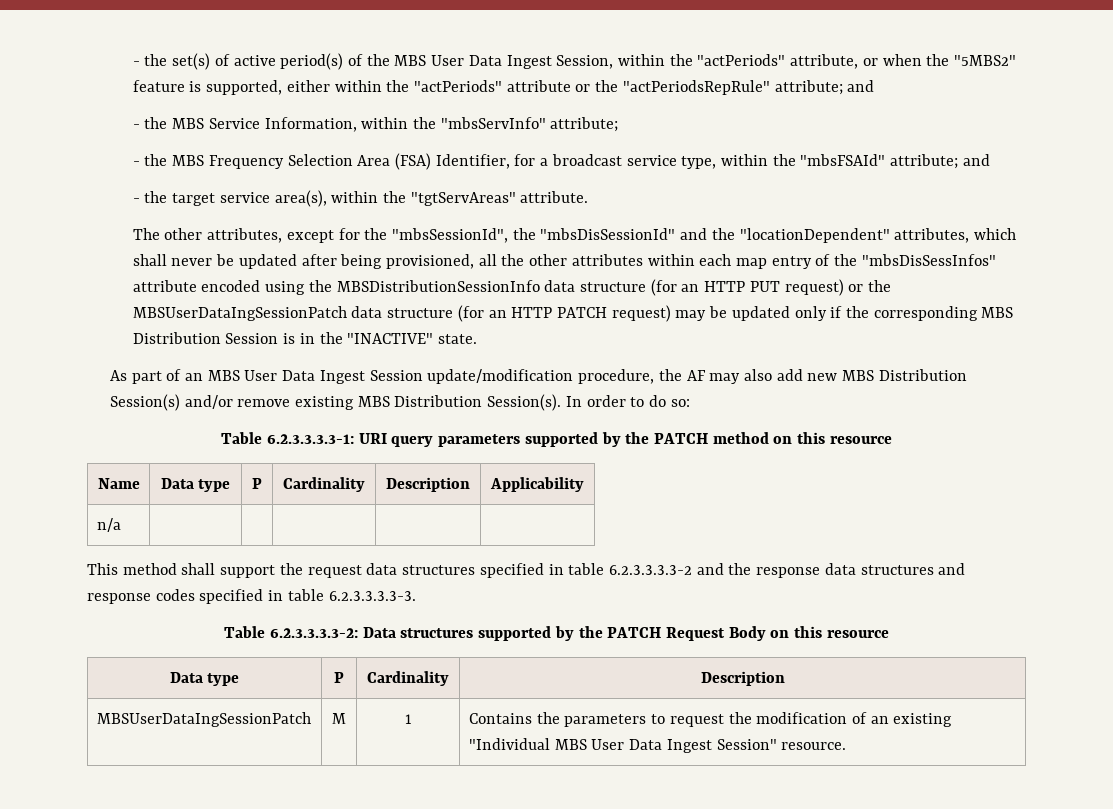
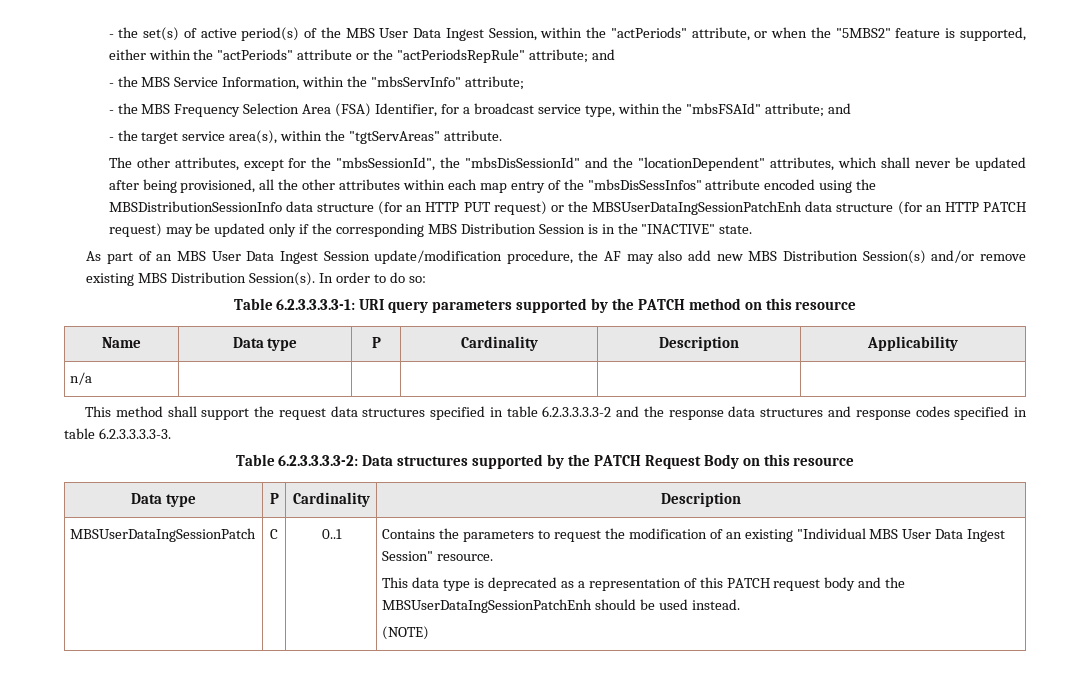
- The other attributes, except for the "mbsSessionId", the "mbsDisSessionId" and the "locationDependent" attributes, which shall never be updated after being provisioned, all the other attributes within each map entry of the "mbsDisSessInfos" attribute encoded using the MBSDistributionSessionInfo data structure (for an HTTP PUT request) or the MBSUserDataIngSessionPatch data structure (for an HTTP PATCH request) may be updated only if the corresponding MBS Distribution Session is in the "INACTIVE" state.
+ The other attributes, except for the "mbsSessionId", the "mbsDisSessionId" and the "locationDependent" attributes, which shall never be updated after being provisioned, all the other attributes within each map entry of the "mbsDisSessInfos" attribute encoded using the MBSDistributionSessionInfo data structure (for an HTTP PUT request) or the MBSUserDataIngSessionPatchEnh data structure (for an HTTP PATCH request) may be updated only if the corresponding MBS Distribution Session is in the "INACTIVE" state.
- M | 1
+ C | 0..1
+ This data type is deprecated as a representation of this PATCH request body and the MBSUserDataIngSessionPatchEnh should be used instead.
+ (NOTE)

